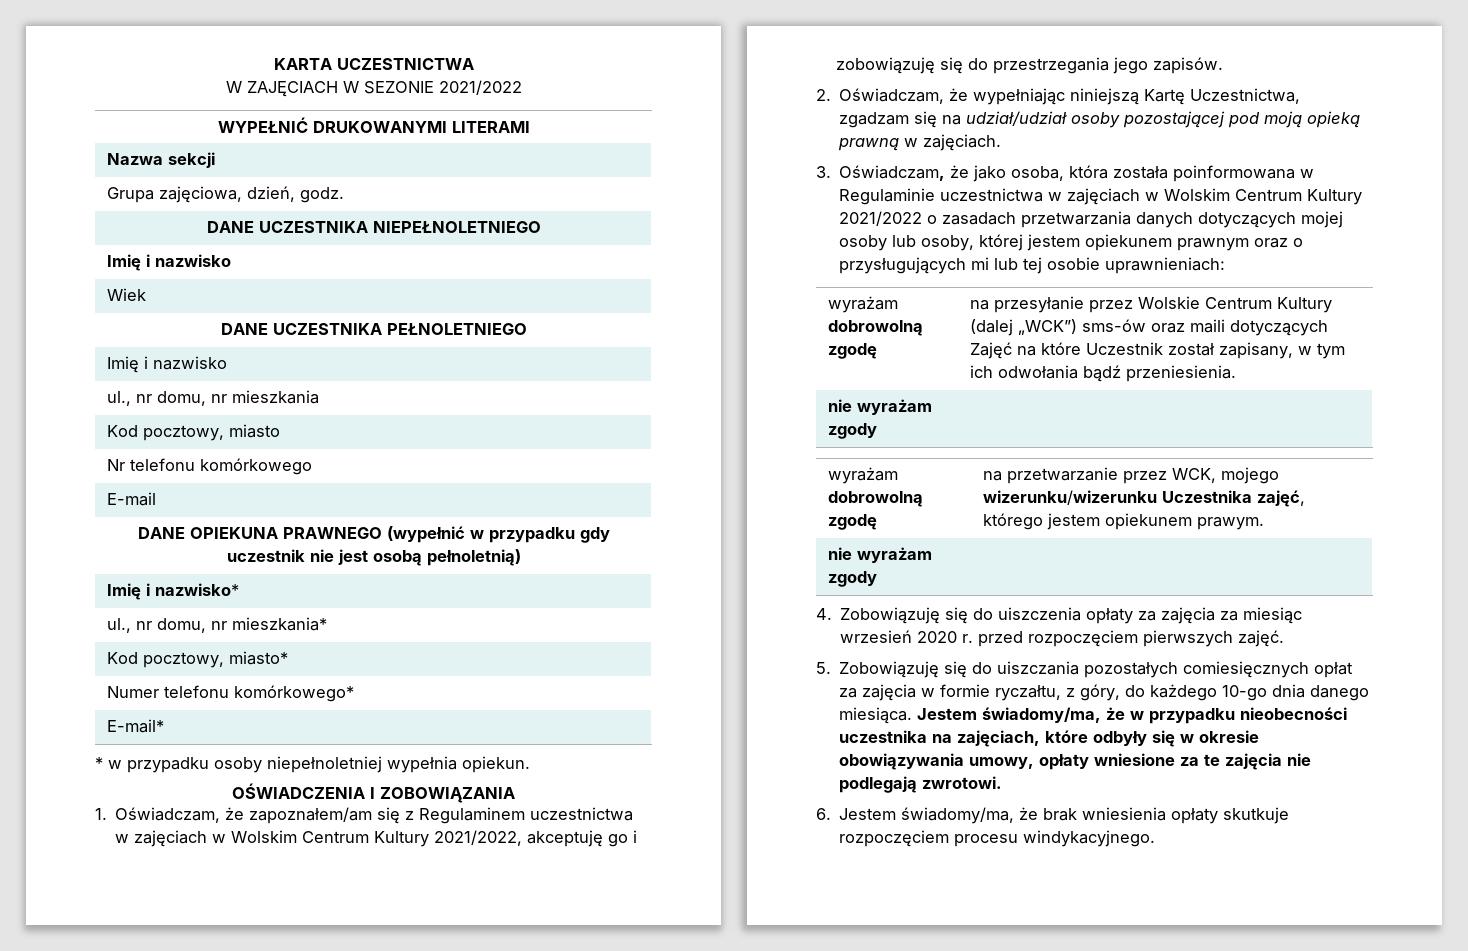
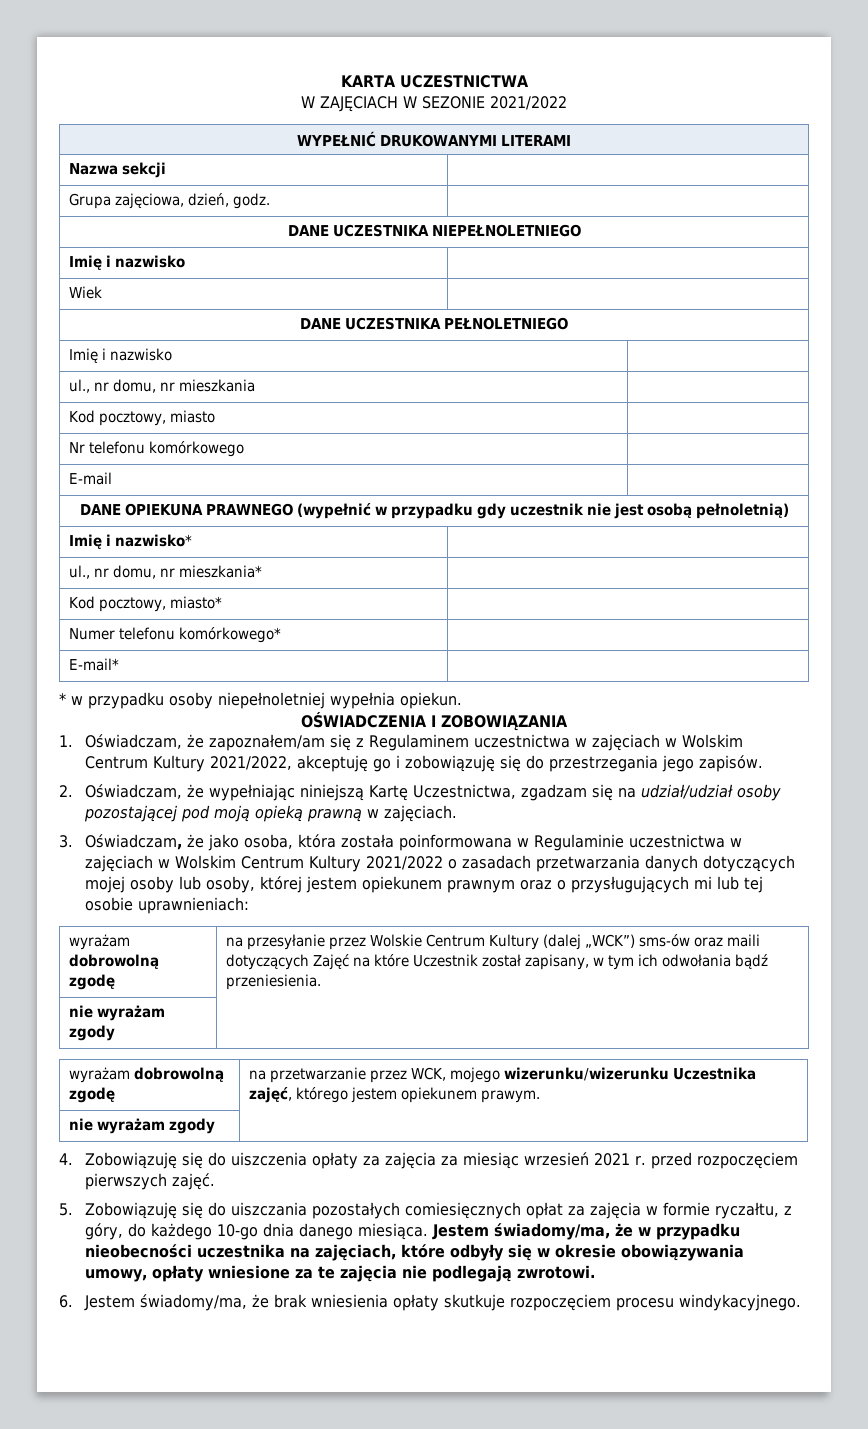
- 4. Zobowiązuję się do uiszczenia opłaty za zajęcia za miesiąc wrzesień 2020 r. przed rozpoczęciem pierwszych zajęć.
+ 4. Zobowiązuję się do uiszczenia opłaty za zajęcia za miesiąc wrzesień 2021 r. przed rozpoczęciem pierwszych zajęć.

